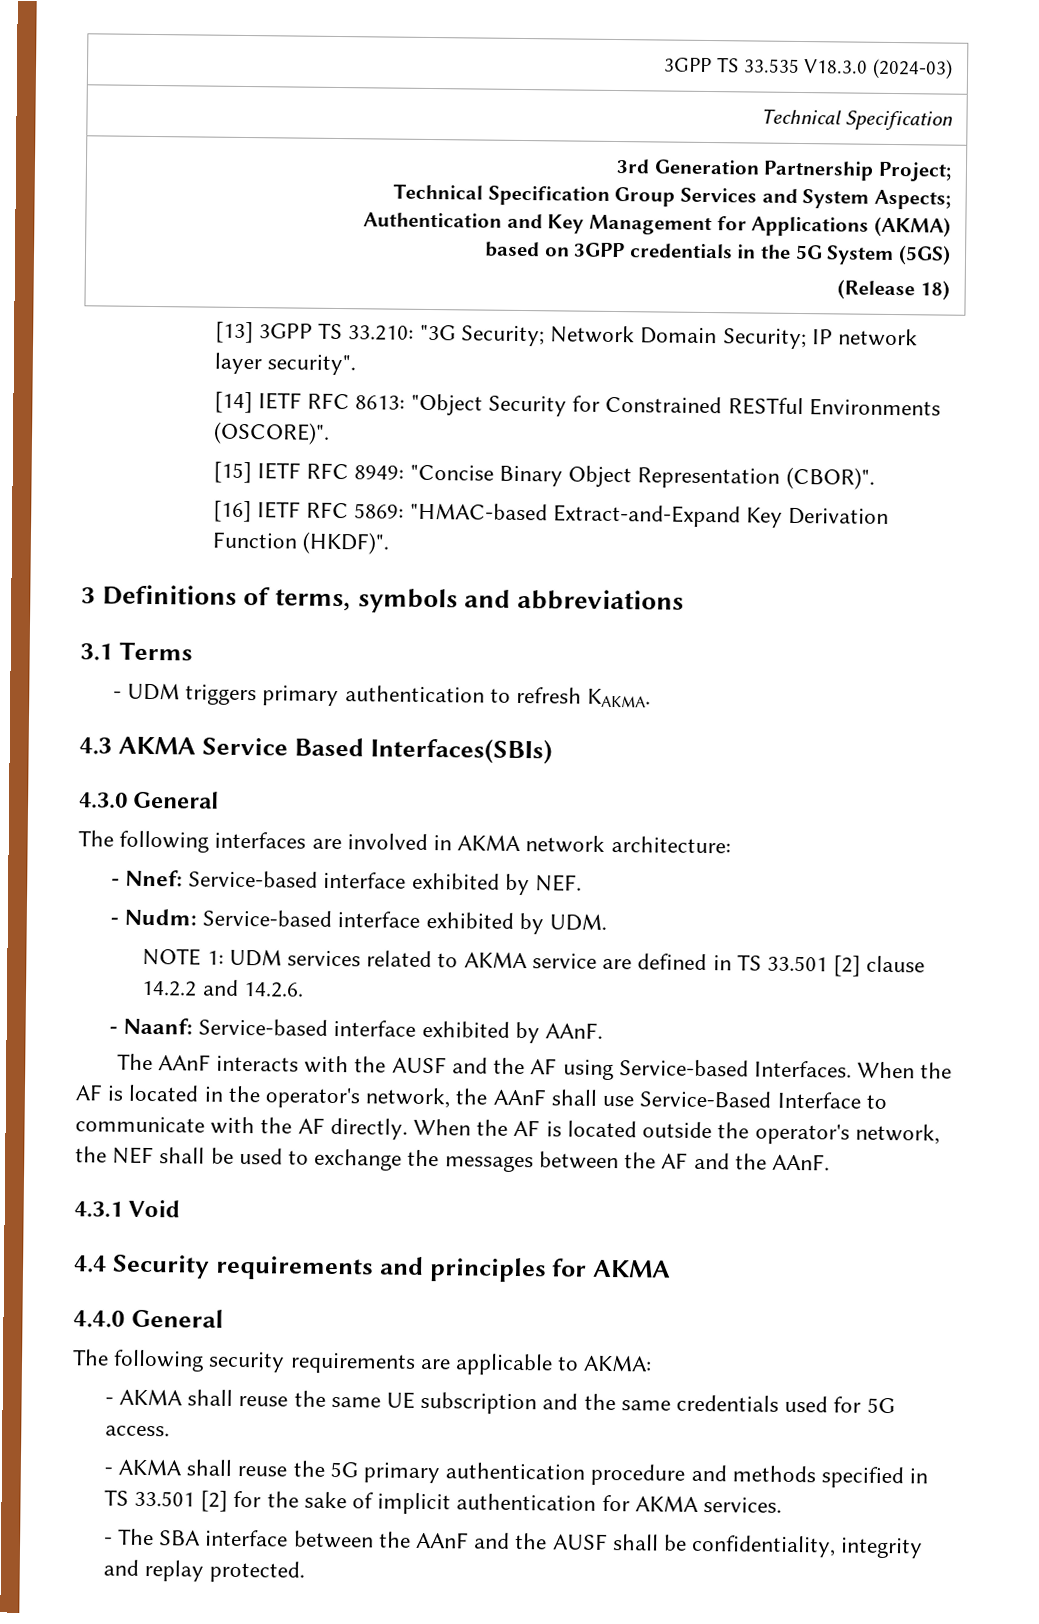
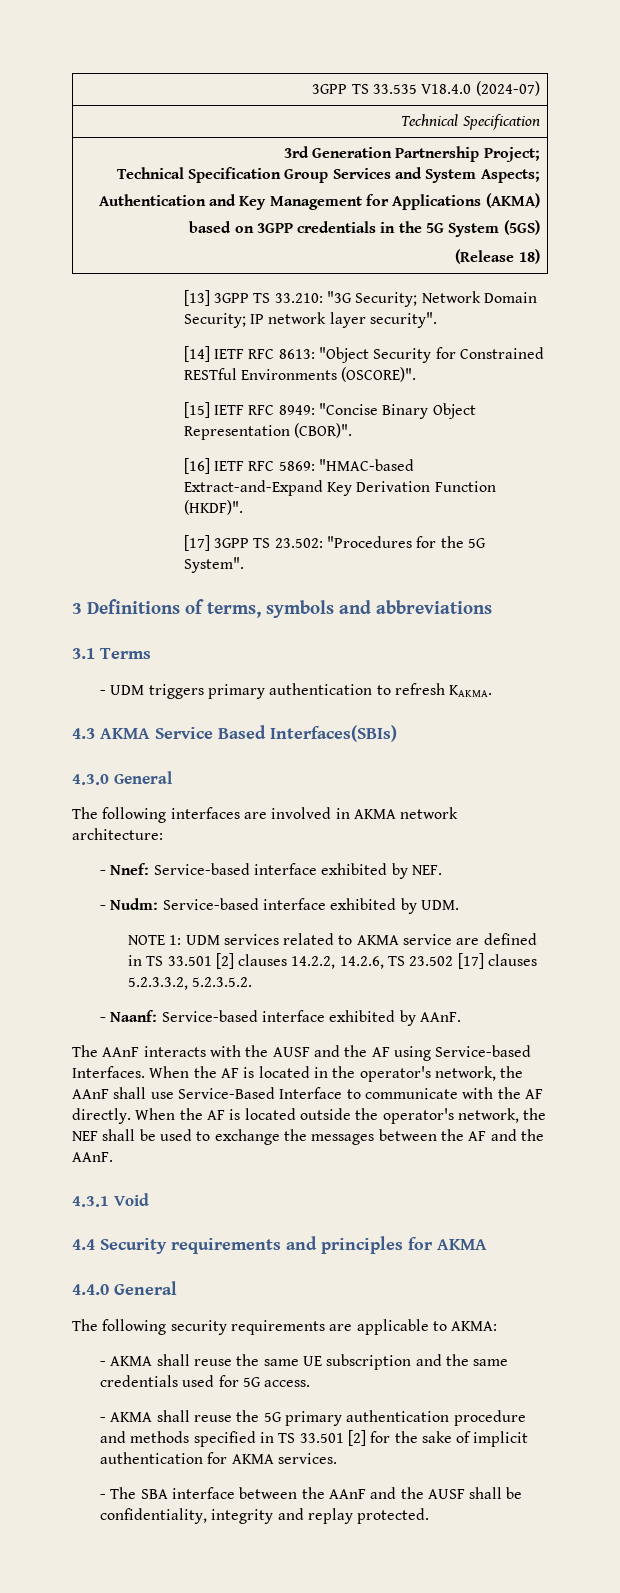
- 3GPP TS 33.535 V18.3.0 (2024-03)
+ 3GPP TS 33.535 V18.4.0 (2024-07)
+ [17] 3GPP TS 23.502: "Procedures for the 5G System".
- NOTE 1: UDM services related to AKMA service are defined in TS 33.501 [2] clause 14.2.2 and 14.2.6.
+ NOTE 1: UDM services related to AKMA service are defined in TS 33.501 [2] clauses 14.2.2, 14.2.6, TS 23.502 [17] clauses 5.2.3.3.2, 5.2.3.5.2.

